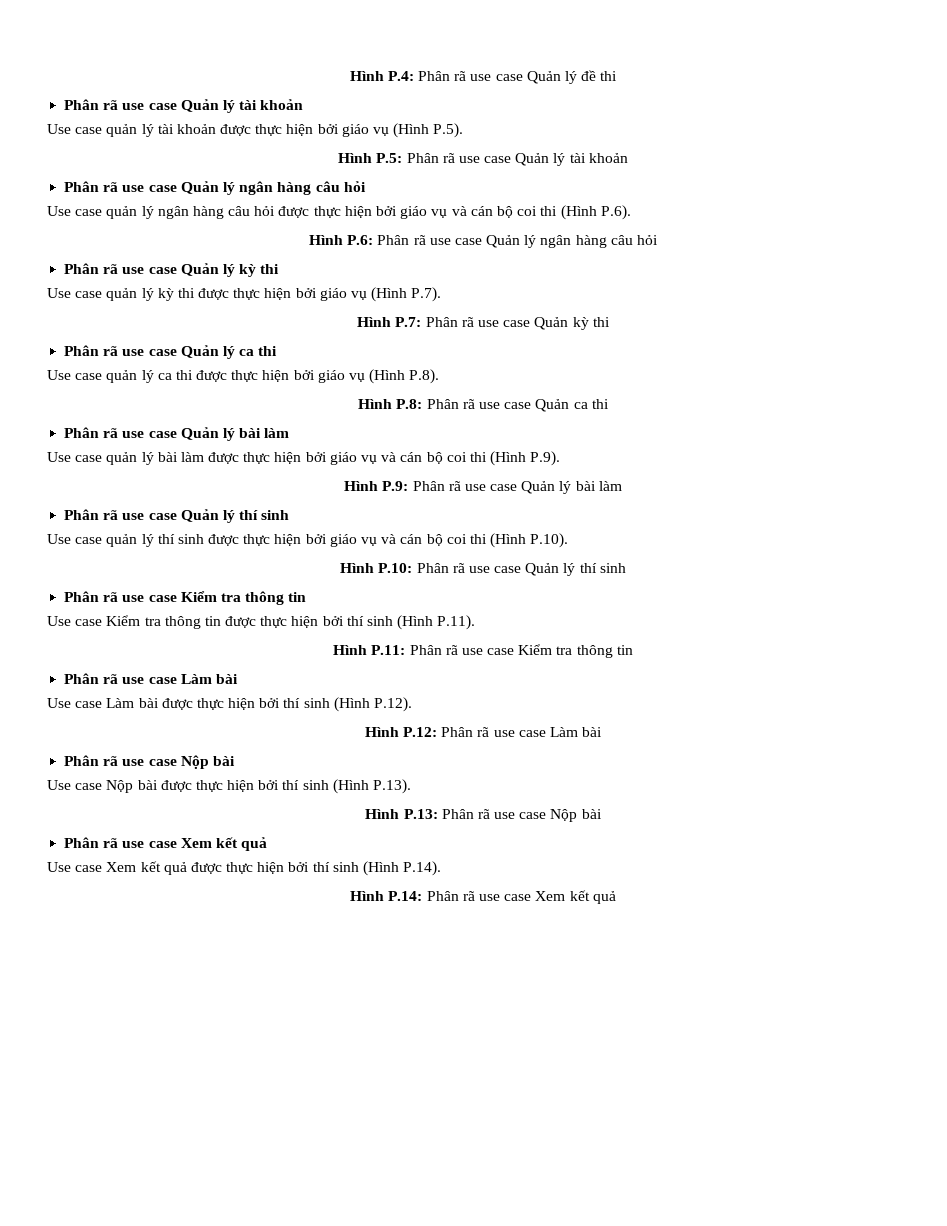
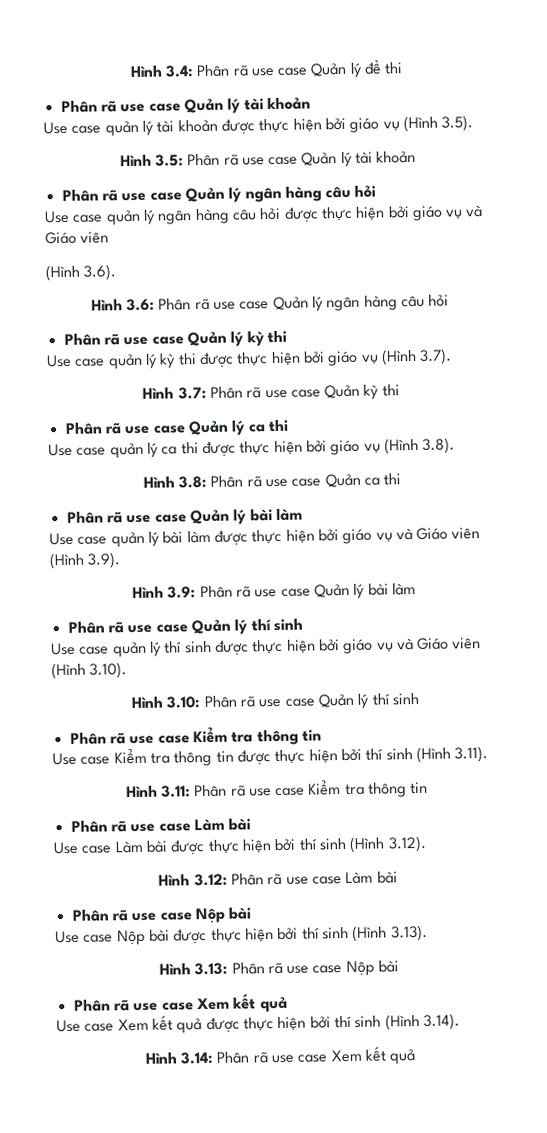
- Hình P.4: Phân rã use case Quản lý đề thi
+ Hình 3.4: Phân rã use case Quản lý đề thi
- Use case quản lý tài khoản được thực hiện bởi giáo vụ (Hình P.5).
- Hình P.5: Phân rã use case Quản lý tài khoản
+ Use case quản lý tài khoản được thực hiện bởi giáo vụ (Hình 3.5).
+ Hình 3.5: Phân rã use case Quản lý tài khoản
- Use case quản lý ngân hàng câu hỏi được thực hiện bởi giáo vụ và cán bộ coi thi (Hình P.6).
- Hình P.6: Phân rã use case Quản lý ngân hàng câu hỏi
+ Use case quản lý ngân hàng câu hỏi được thực hiện bởi giáo vụ và Giáo viên
+ (Hình 3.6).
+ Hình 3.6: Phân rã use case Quản lý ngân hàng câu hỏi
- Use case quản lý kỳ thi được thực hiện bởi giáo vụ (Hình P.7).
- Hình P.7: Phân rã use case Quản kỳ thi
+ Use case quản lý kỳ thi được thực hiện bởi giáo vụ (Hình 3.7).
+ Hình 3.7: Phân rã use case Quản kỳ thi
- Use case quản lý ca thi được thực hiện bởi giáo vụ (Hình P.8).
- Hình P.8: Phân rã use case Quản ca thi
+ Use case quản lý ca thi được thực hiện bởi giáo vụ (Hình 3.8).
+ Hình 3.8: Phân rã use case Quản ca thi
- Use case quản lý bài làm được thực hiện bởi giáo vụ và cán bộ coi thi (Hình P.9).
- Hình P.9: Phân rã use case Quản lý bài làm
+ Use case quản lý bài làm được thực hiện bởi giáo vụ và Giáo viên (Hình 3.9).
+ Hình 3.9: Phân rã use case Quản lý bài làm
- Use case quản lý thí sinh được thực hiện bởi giáo vụ và cán bộ coi thi (Hình P.10).
- Hình P.10: Phân rã use case Quản lý thí sinh
+ Use case quản lý thí sinh được thực hiện bởi giáo vụ và Giáo viên (Hình 3.10).
+ Hình 3.10: Phân rã use case Quản lý thí sinh
- Use case Kiểm tra thông tin được thực hiện bởi thí sinh (Hình P.11).
- Hình P.11: Phân rã use case Kiểm tra thông tin
+ Use case Kiểm tra thông tin được thực hiện bởi thí sinh (Hình 3.11).
+ Hình 3.11: Phân rã use case Kiểm tra thông tin
- Use case Làm bài được thực hiện bởi thí sinh (Hình P.12).
- Hình P.12: Phân rã use case Làm bài
+ Use case Làm bài được thực hiện bởi thí sinh (Hình 3.12).
+ Hình 3.12: Phân rã use case Làm bài
- Use case Nộp bài được thực hiện bởi thí sinh (Hình P.13).
- Hình P.13: Phân rã use case Nộp bài
+ Use case Nộp bài được thực hiện bởi thí sinh (Hình 3.13).
+ Hình 3.13: Phân rã use case Nộp bài
- Use case Xem kết quả được thực hiện bởi thí sinh (Hình P.14).
- Hình P.14: Phân rã use case Xem kết quả
+ Use case Xem kết quả được thực hiện bởi thí sinh (Hình 3.14).
+ Hình 3.14: Phân rã use case Xem kết quả

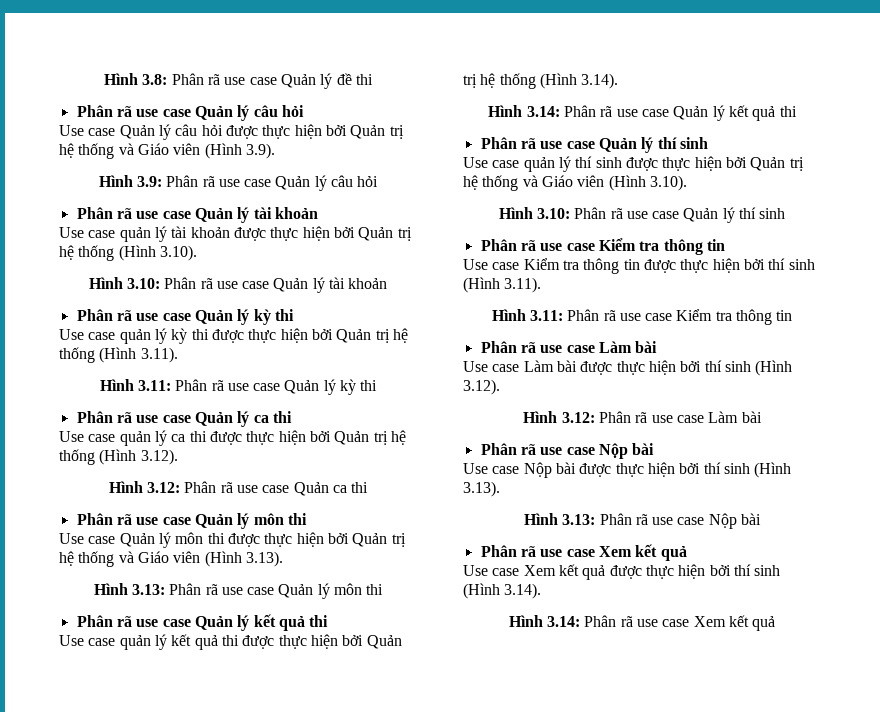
- Hình 3.4: Phân rã use case Quản lý đề thi
+ Hình 3.8: Phân rã use case Quản lý đề thi
+ Phân rã use case Quản lý câu hỏi
+ Use case Quản lý câu hỏi được thực hiện bởi Quản trị hệ thống và Giáo viên (Hình 3.9).
+ Hình 3.9: Phân rã use case Quản lý câu hỏi
- Use case quản lý tài khoản được thực hiện bởi giáo vụ (Hình 3.5).
- Hình 3.5: Phân rã use case Quản lý tài khoản
- Phân rã use case Quản lý ngân hàng câu hỏi
- Use case quản lý ngân hàng câu hỏi được thực hiện bởi giáo vụ và Giáo viên
- (Hình 3.6).
- Hình 3.6: Phân rã use case Quản lý ngân hàng câu hỏi
+ Use case quản lý tài khoản được thực hiện bởi Quản trị hệ thống (Hình 3.10).
+ Hình 3.10: Phân rã use case Quản lý tài khoản
- Use case quản lý kỳ thi được thực hiện bởi giáo vụ (Hình 3.7).
- Hình 3.7: Phân rã use case Quản kỳ thi
+ Use case quản lý kỳ thi được thực hiện bởi Quản trị hệ thống (Hình 3.11).
+ Hình 3.11: Phân rã use case Quản lý kỳ thi
- Use case quản lý ca thi được thực hiện bởi giáo vụ (Hình 3.8).
- Hình 3.8: Phân rã use case Quản ca thi
- Phân rã use case Quản lý bài làm
- Use case quản lý bài làm được thực hiện bởi giáo vụ và Giáo viên (Hình 3.9).
- Hình 3.9: Phân rã use case Quản lý bài làm
+ Use case quản lý ca thi được thực hiện bởi Quản trị hệ thống (Hình 3.12).
+ Hình 3.12: Phân rã use case Quản ca thi
+ Phân rã use case Quản lý môn thi
+ Use case Quản lý môn thi được thực hiện bởi Quản trị hệ thống và Giáo viên (Hình 3.13).
+ Hình 3.13: Phân rã use case Quản lý môn thi
+ Phân rã use case Quản lý kết quả thi
+ Use case quản lý kết quả thi được thực hiện bởi Quản trị hệ thống (Hình 3.14).
+ Hình 3.14: Phân rã use case Quản lý kết quả thi
- Use case quản lý thí sinh được thực hiện bởi giáo vụ và Giáo viên (Hình 3.10).
+ Use case quản lý thí sinh được thực hiện bởi Quản trị hệ thống và Giáo viên (Hình 3.10).

